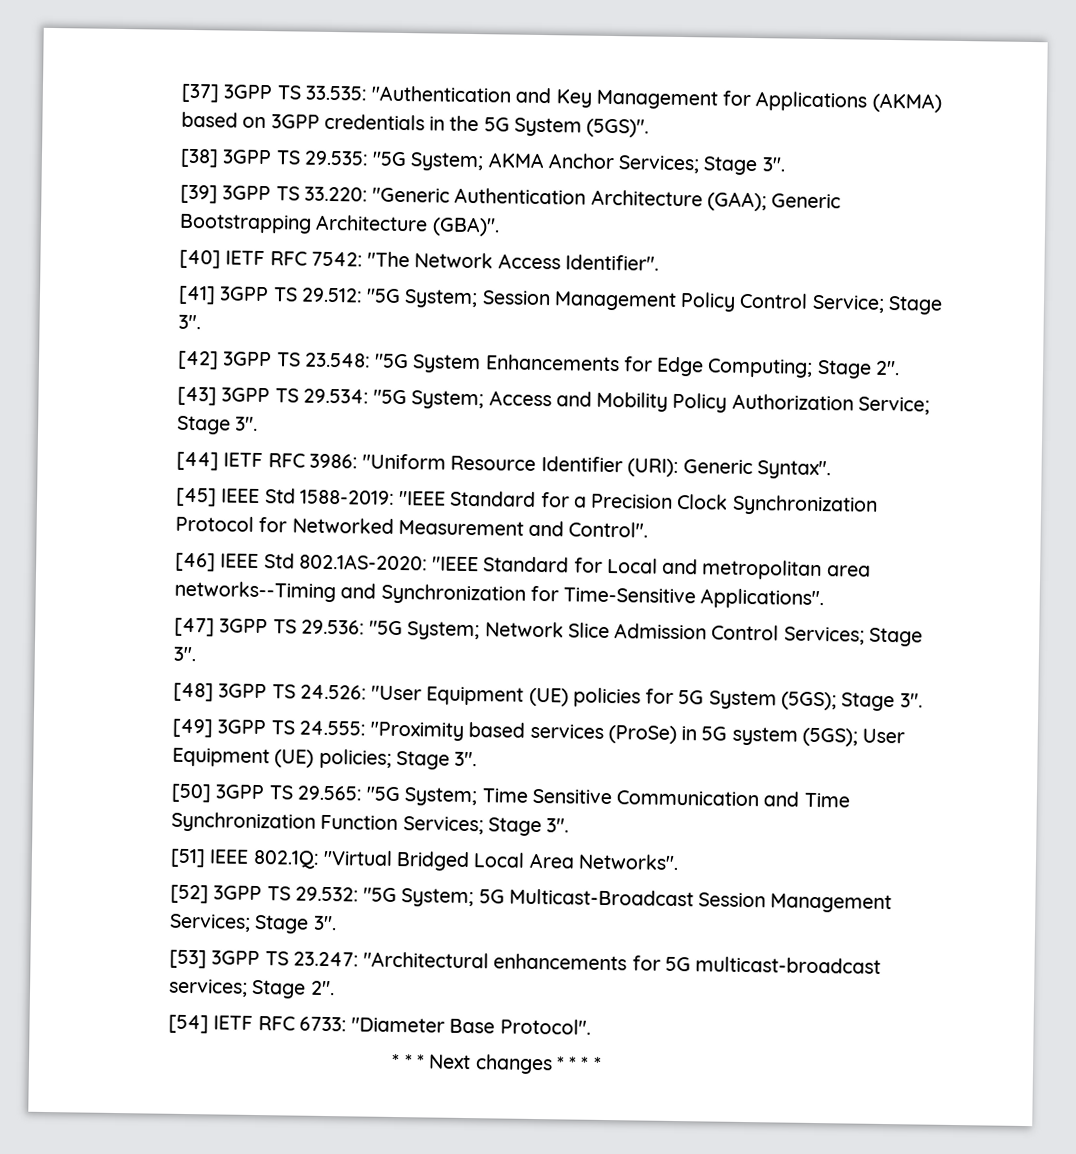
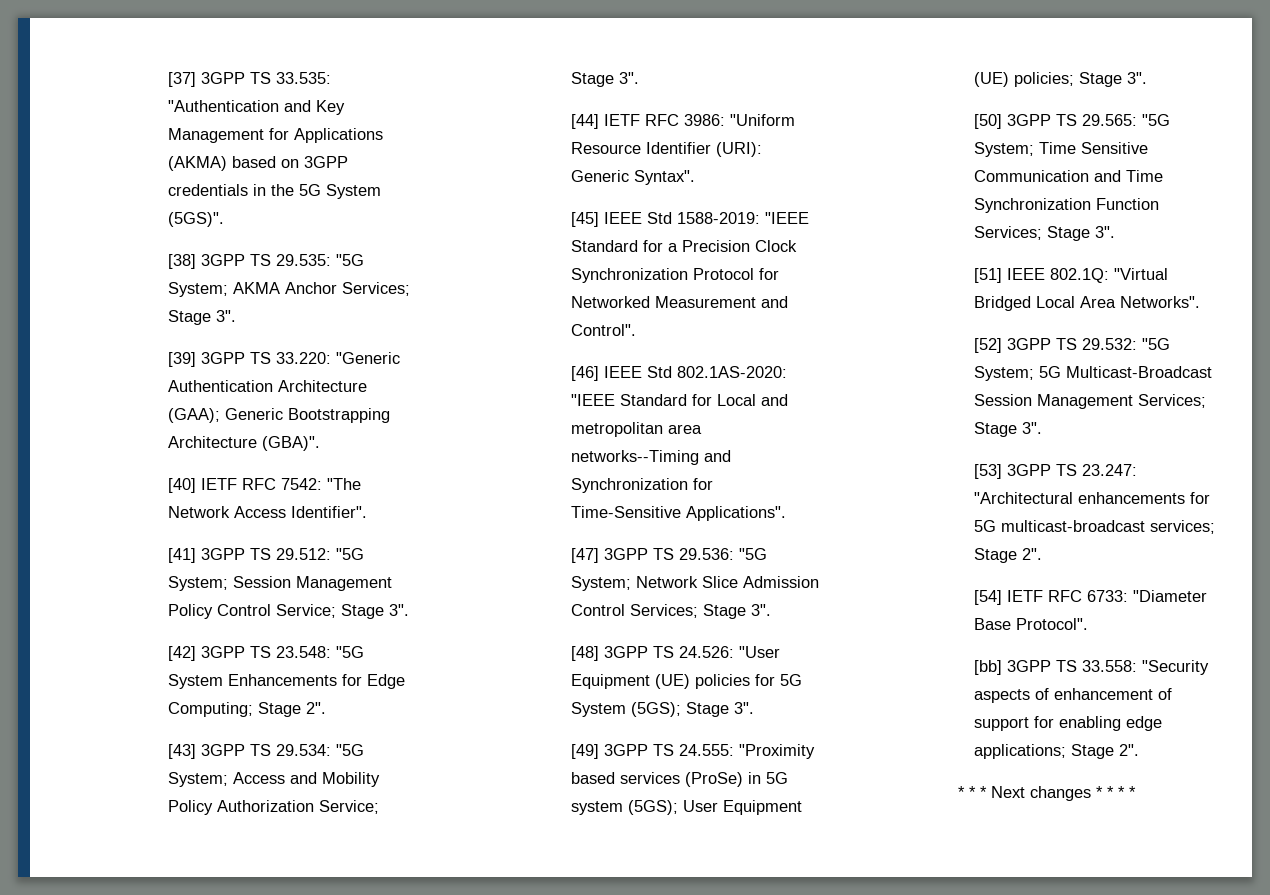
+ [bb] 3GPP TS 33.558: "Security aspects of enhancement of support for enabling edge applications; Stage 2".

